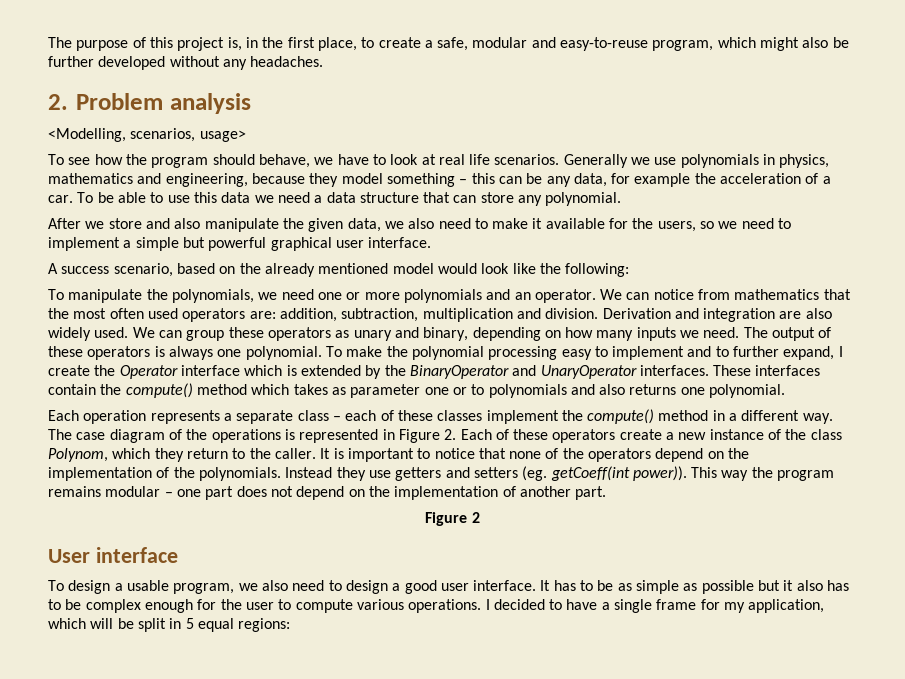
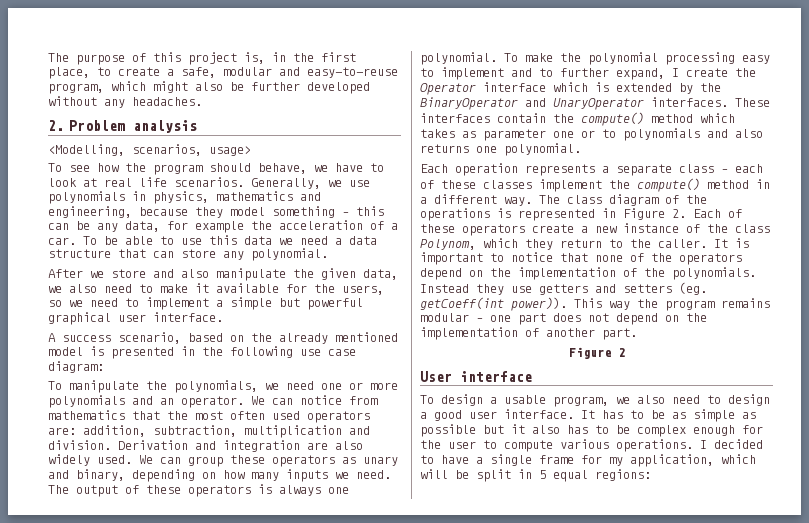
- Generally we use polynomials in physics, mathematics and engineering, because they model something – this can be any data, for example the acceleration of a car.
+ Generally, we use polynomials in physics, mathematics and engineering, because they model something – this can be any data, for example the acceleration of a car.
- A success scenario, based on the already mentioned model would look like the following:
+ A success scenario, based on the already mentioned model is presented in the following use case diagram:
- The case diagram of the operations is represented in Figure 2. Each of these operators create a new instance of the class Polynom, which they return to the caller.
+ The class diagram of the operations is represented in Figure 2. Each of these operators create a new instance of the class Polynom, which they return to the caller.

